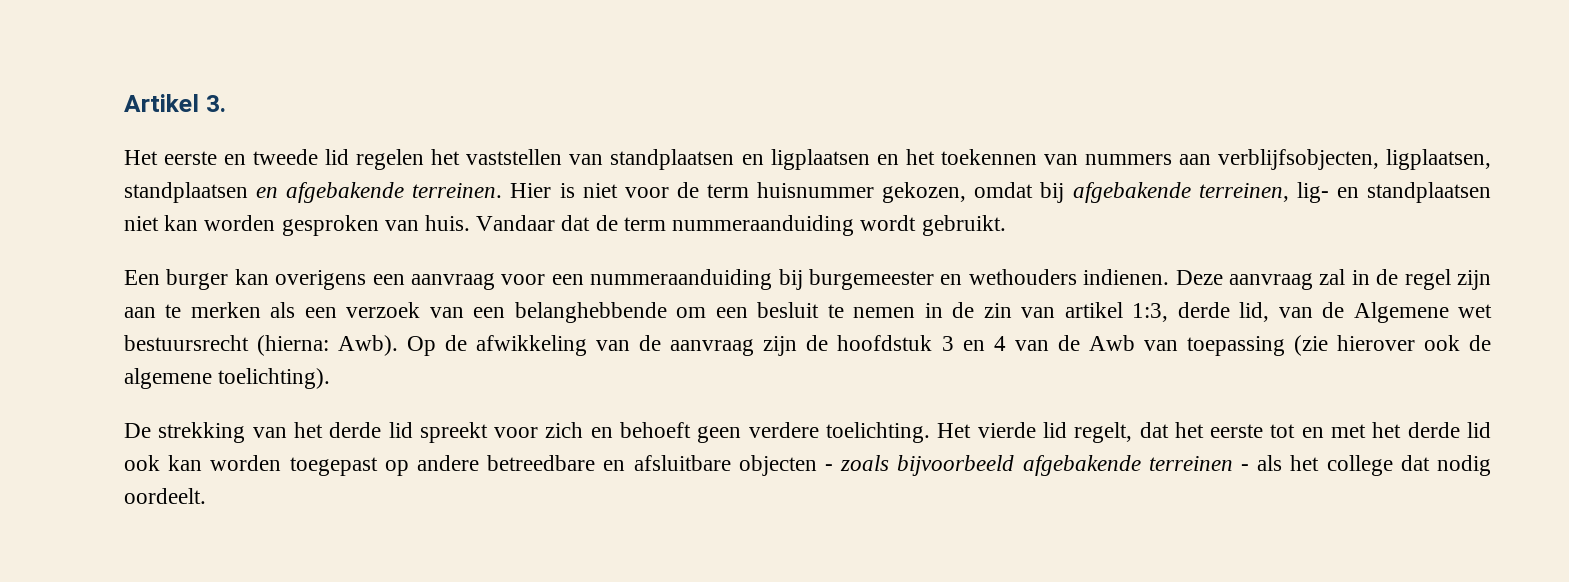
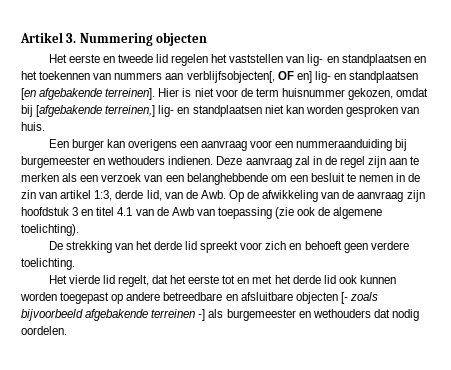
- Artikel 3.
+ Artikel 3. Nummering objecten
- Het eerste en tweede lid regelen het vaststellen van standplaatsen en ligplaatsen en het toekennen van nummers aan verblijfsobjecten, ligplaatsen, standplaatsen en afgebakende terreinen.
+ Het eerste en tweede lid regelen het vaststellen van lig- en standplaatsen en het toekennen van nummers aan verblijfsobjecten[, OF en] lig- en standplaatsen [en afgebakende terreinen].
- Hier is niet voor de term huisnummer gekozen, omdat bij afgebakende terreinen, lig- en standplaatsen niet kan worden gesproken van huis. Vandaar dat de term nummeraanduiding wordt gebruikt.
+ Hier is niet voor de term huisnummer gekozen, omdat bij [afgebakende terreinen,] lig- en standplaatsen niet kan worden gesproken van huis.
- Deze aanvraag zal in de regel zijn aan te merken als een verzoek van een belanghebbende om een besluit te nemen in de zin van artikel 1:3, derde lid, van de Algemene wet bestuursrecht (hierna: Awb). Op de afwikkeling van de aanvraag zijn de hoofdstuk 3 en 4 van de Awb van toepassing (zie hierover ook de algemene toelichting).
+ Deze aanvraag zal in de regel zijn aan te merken als een verzoek van een belanghebbende om een besluit te nemen in de zin van artikel 1:3, derde lid, van de Awb. Op de afwikkeling van de aanvraag zijn hoofdstuk 3 en titel 4.1 van de Awb van toepassing (zie ook de algemene toelichting).
- De strekking van het derde lid spreekt voor zich en behoeft geen verdere toelichting. Het vierde lid regelt, dat het eerste tot en met het derde lid ook kan worden toegepast op andere betreedbare en afsluitbare objecten - zoals bijvoorbeeld afgebakende terreinen - als het college dat nodig oordeelt.
+ De strekking van het derde lid spreekt voor zich en behoeft geen verdere toelichting.
+ Het vierde lid regelt, dat het eerste tot en met het derde lid ook kunnen worden toegepast op andere betreedbare en afsluitbare objecten [- zoals bijvoorbeeld afgebakende terreinen -] als burgemeester en wethouders dat nodig oordelen.

